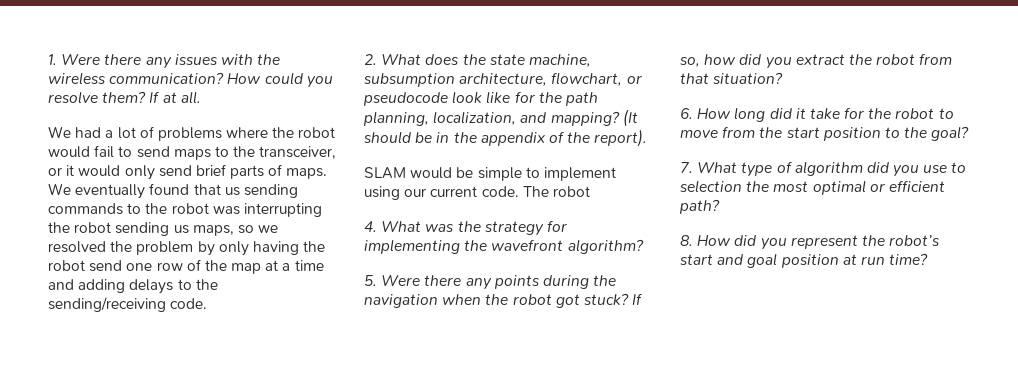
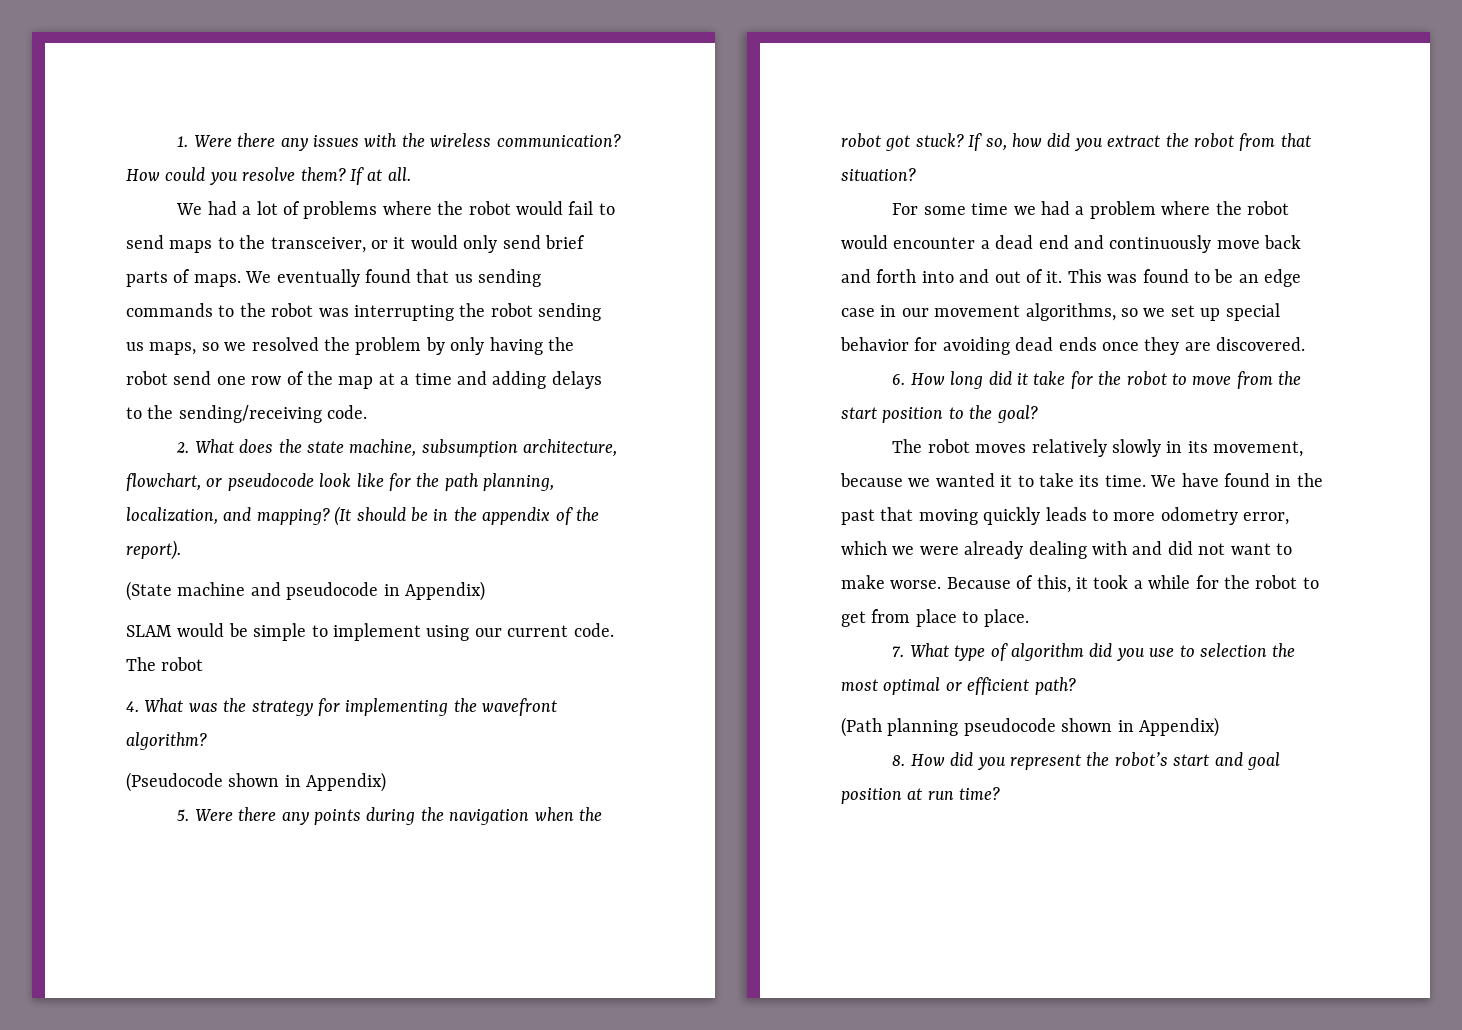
+ (State machine and pseudocode in Appendix)
+ (Pseudocode shown in Appendix)
+ For some time we had a problem where the robot would encounter a dead end and continuously move back and forth into and out of it. This was found to be an edge case in our movement algorithms, so we set up special behavior for avoiding dead ends once they are discovered.
+ The robot moves relatively slowly in its movement, because we wanted it to take its time. We have found in the past that moving quickly leads to more odometry error, which we were already dealing with and did not want to make worse. Because of this, it took a while for the robot to get from place to place.
+ (Path planning pseudocode shown in Appendix)

